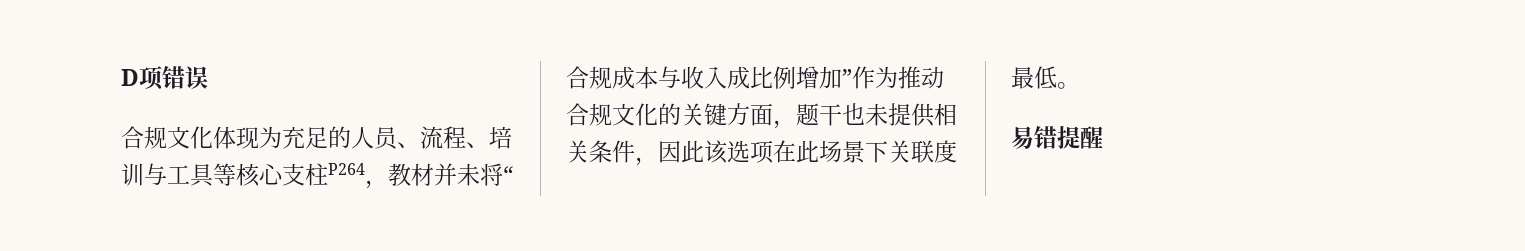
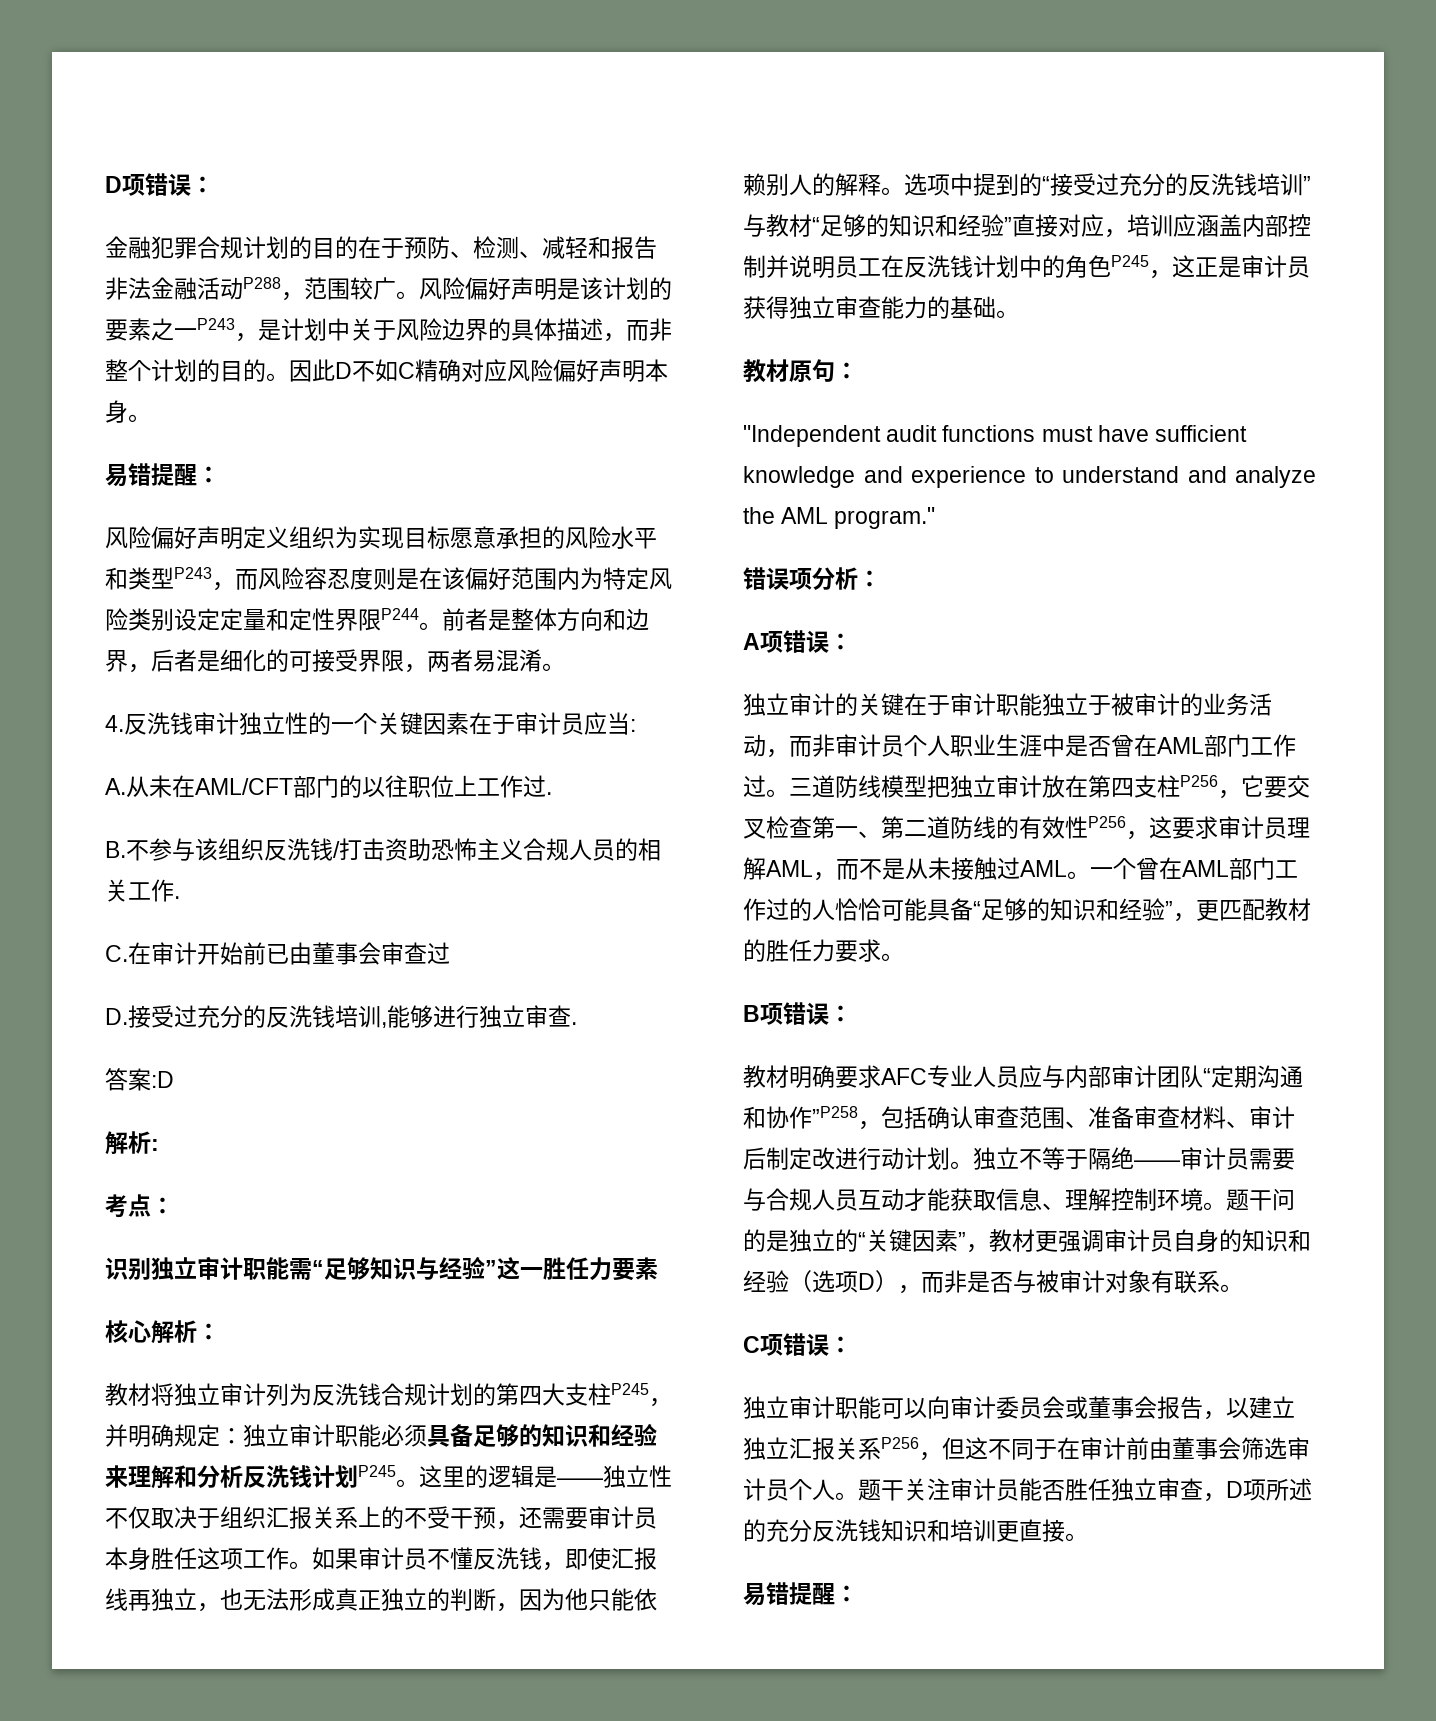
- D项错误
- 合规文化体现为充足的人员、流程、培训与工具等核心支柱P264，教材并未将“合规成本与收入成比例增加”作为推动合规文化的关键方面，题干也未提供相关条件，因此该选项在此场景下关联度最低。
- 易错提醒
+ D项错误：
+ 金融犯罪合规计划的目的在于预防、检测、减轻和报告非法金融活动P288，范围较广。风险偏好声明是该计划的要素之一P243，是计划中关于风险边界的具体描述，而非整个计划的目的。因此D不如C精确对应风险偏好声明本身。
+ 易错提醒：
+ 风险偏好声明定义组织为实现目标愿意承担的风险水平和类型P243，而风险容忍度则是在该偏好范围内为特定风险类别设定定量和定性界限P244。前者是整体方向和边界，后者是细化的可接受界限，两者易混淆。
+ 4.反洗钱审计独立性的一个关键因素在于审计员应当:
+ A.从未在AML/CFT部门的以往职位上工作过.
+ B.不参与该组织反洗钱/打击资助恐怖主义合规人员的相关工作.
+ C.在审计开始前已由董事会审查过
+ D.接受过充分的反洗钱培训,能够进行独立审查.
+ 答案:D
+ 解析:
+ 考点：
+ 识别独立审计职能需“足够知识与经验”这一胜任力要素
+ 核心解析：
+ 教材将独立审计列为反洗钱合规计划的第四大支柱P245，并明确规定：独立审计职能必须具备足够的知识和经验来理解和分析反洗钱计划P245。这里的逻辑是——独立性不仅取决于组织汇报关系上的不受干预，还需要审计员本身胜任这项工作。如果审计员不懂反洗钱，即使汇报线再独立，也无法形成真正独立的判断，因为他只能依赖别人的解释。选项中提到的“接受过充分的反洗钱培训”与教材“足够的知识和经验”直接对应，培训应涵盖内部控制并说明员工在反洗钱计划中的角色P245，这正是审计员获得独立审查能力的基础。
+ 教材原句：
+ "Independent audit functions must have sufficient knowledge and experience to understand and analyze the AML program."
+ 错误项分析：
+ A项错误：
+ 独立审计的关键在于审计职能独立于被审计的业务活动，而非审计员个人职业生涯中是否曾在AML部门工作过。三道防线模型把独立审计放在第四支柱P256，它要交叉检查第一、第二道防线的有效性P256，这要求审计员理解AML，而不是从未接触过AML。一个曾在AML部门工作过的人恰恰可能具备“足够的知识和经验”，更匹配教材的胜任力要求。
+ B项错误：
+ 教材明确要求AFC专业人员应与内部审计团队“定期沟通和协作”P258，包括确认审查范围、准备审查材料、审计后制定改进行动计划。独立不等于隔绝——审计员需要与合规人员互动才能获取信息、理解控制环境。题干问的是独立的“关键因素”，教材更强调审计员自身的知识和经验（选项D），而非是否与被审计对象有联系。
+ C项错误：
+ 独立审计职能可以向审计委员会或董事会报告，以建立独立汇报关系P256，但这不同于在审计前由董事会筛选审计员个人。题干关注审计员能否胜任独立审查，D项所述的充分反洗钱知识和培训更直接。
+ 易错提醒：

